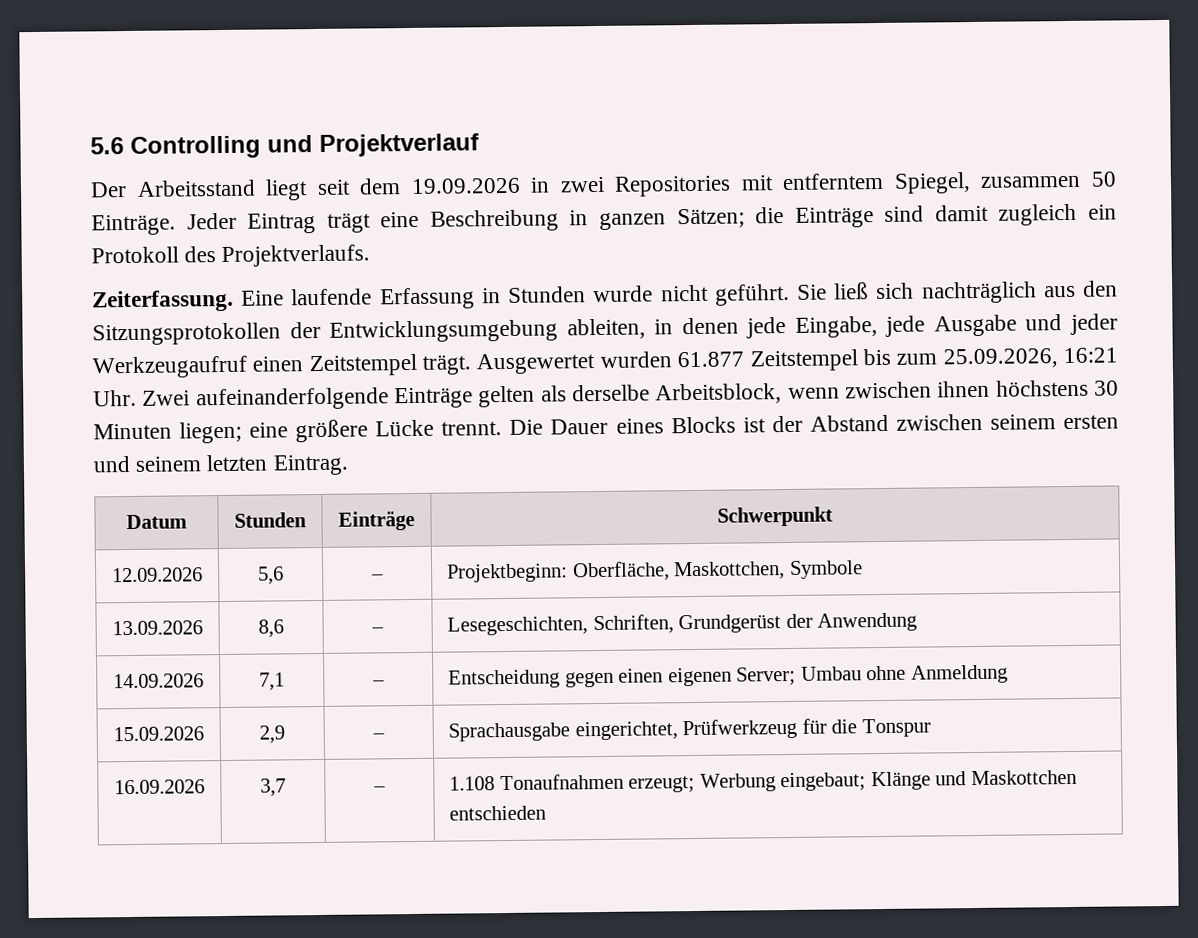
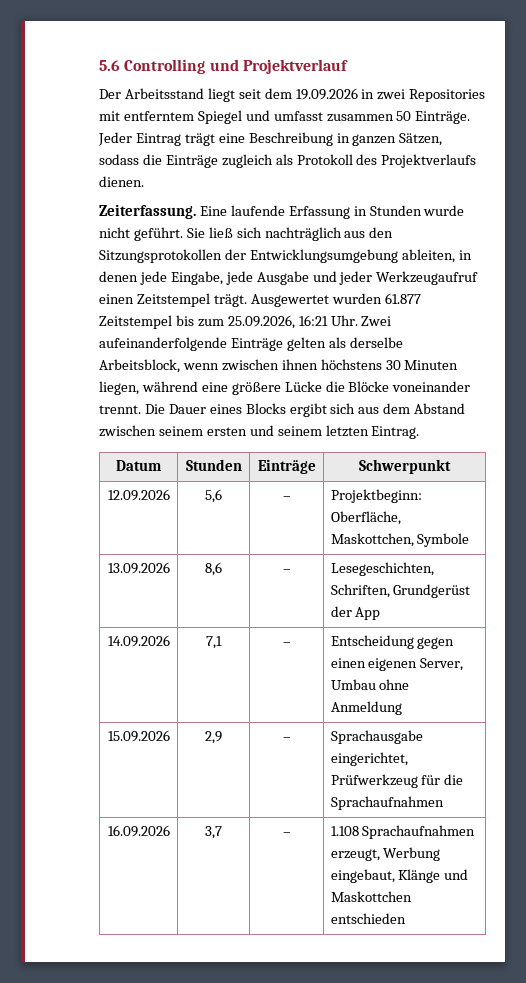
- Der Arbeitsstand liegt seit dem 19.09.2026 in zwei Repositories mit entferntem Spiegel, zusammen 50 Einträge.
+ Der Arbeitsstand liegt seit dem 19.09.2026 in zwei Repositories mit entferntem Spiegel und umfasst zusammen 50 Einträge.
- Jeder Eintrag trägt eine Beschreibung in ganzen Sätzen; die Einträge sind damit zugleich ein Protokoll des Projektverlaufs.
+ Jeder Eintrag trägt eine Beschreibung in ganzen Sätzen, sodass die Einträge zugleich als Protokoll des Projektverlaufs dienen.
- Ausgewertet wurden 61.877 Zeitstempel bis zum 25.09.2026, 16:21 Uhr. Zwei aufeinanderfolgende Einträge gelten als derselbe Arbeitsblock, wenn zwischen ihnen höchstens 30 Minuten liegen; eine größere Lücke trennt.
+ Ausgewertet wurden 61.877 Zeitstempel bis zum 25.09.2026, 16:21 Uhr. Zwei aufeinanderfolgende Einträge gelten als derselbe Arbeitsblock, wenn zwischen ihnen höchstens 30 Minuten liegen, während eine größere Lücke die Blöcke voneinander trennt.
- Die Dauer eines Blocks ist der Abstand zwischen seinem ersten und seinem letzten Eintrag.
+ Die Dauer eines Blocks ergibt sich aus dem Abstand zwischen seinem ersten und seinem letzten Eintrag.
- 13.09.2026 | 8,6 | – | Lesegeschichten, Schriften, Grundgerüst der Anwendung
+ 13.09.2026 | 8,6 | – | Lesegeschichten, Schriften, Grundgerüst der App
- 14.09.2026 | 7,1 | – | Entscheidung gegen einen eigenen Server; Umbau ohne Anmeldung
+ 14.09.2026 | 7,1 | – | Entscheidung gegen einen eigenen Server, Umbau ohne Anmeldung
- 15.09.2026 | 2,9 | – | Sprachausgabe eingerichtet, Prüfwerkzeug für die Tonspur
+ 15.09.2026 | 2,9 | – | Sprachausgabe eingerichtet, Prüfwerkzeug für die Sprachaufnahmen
- 16.09.2026 | 3,7 | – | 1.108 Tonaufnahmen erzeugt; Werbung eingebaut; Klänge und Maskottchen entschieden
+ 16.09.2026 | 3,7 | – | 1.108 Sprachaufnahmen erzeugt, Werbung eingebaut, Klänge und Maskottchen entschieden

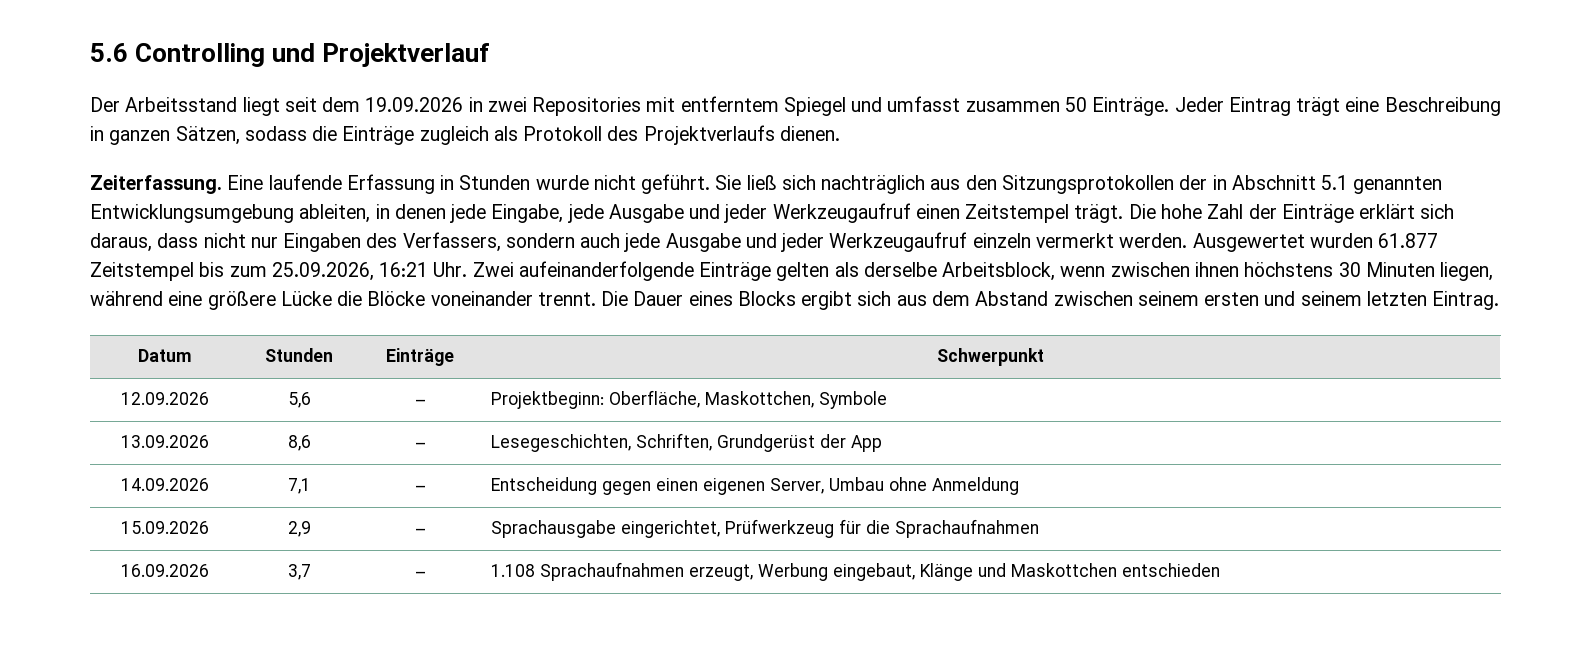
- Sie ließ sich nachträglich aus den Sitzungsprotokollen der Entwicklungsumgebung ableiten, in denen jede Eingabe, jede Ausgabe und jeder Werkzeugaufruf einen Zeitstempel trägt.
+ Sie ließ sich nachträglich aus den Sitzungsprotokollen der in Abschnitt 5.1 genannten Entwicklungsumgebung ableiten, in denen jede Eingabe, jede Ausgabe und jeder Werkzeugaufruf einen Zeitstempel trägt.
+ Die hohe Zahl der Einträge erklärt sich daraus, dass nicht nur Eingaben des Verfassers, sondern auch jede Ausgabe und jeder Werkzeugaufruf einzeln vermerkt werden.

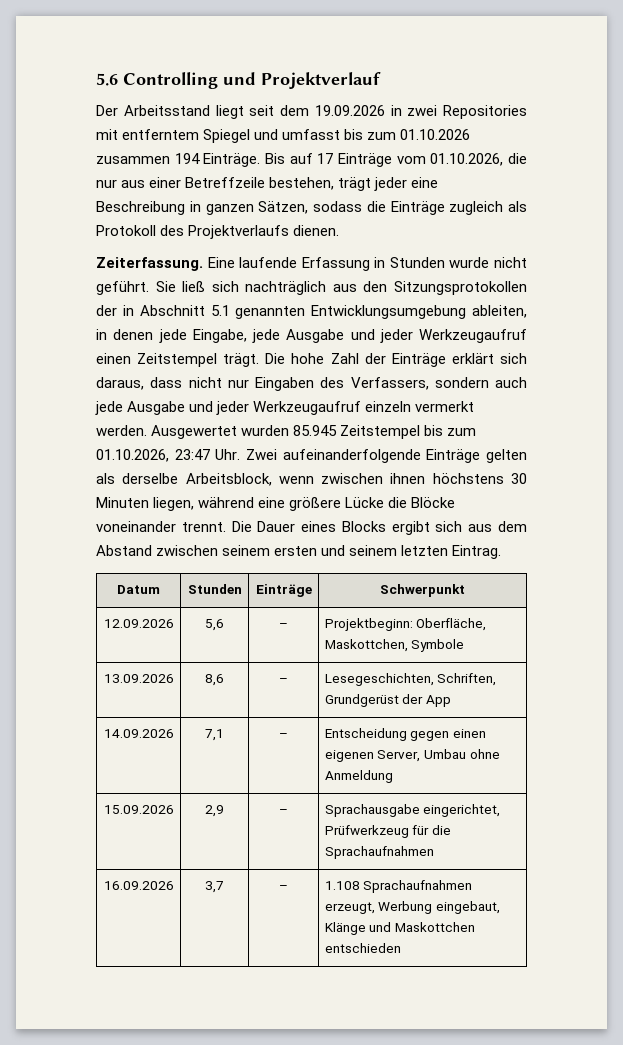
- Der Arbeitsstand liegt seit dem 19.09.2026 in zwei Repositories mit entferntem Spiegel und umfasst zusammen 50 Einträge. Jeder Eintrag trägt eine Beschreibung in ganzen Sätzen, sodass die Einträge zugleich als Protokoll des Projektverlaufs dienen.
+ Der Arbeitsstand liegt seit dem 19.09.2026 in zwei Repositories mit entferntem Spiegel und umfasst bis zum 01.10.2026 zusammen 194 Einträge. Bis auf 17 Einträge vom 01.10.2026, die nur aus einer Betreffzeile bestehen, trägt jeder eine Beschreibung in ganzen Sätzen, sodass die Einträge zugleich als Protokoll des Projektverlaufs dienen.
- Ausgewertet wurden 61.877 Zeitstempel bis zum 25.09.2026, 16:21 Uhr. Zwei aufeinanderfolgende Einträge gelten als derselbe Arbeitsblock, wenn zwischen ihnen höchstens 30 Minuten liegen, während eine größere Lücke die Blöcke voneinander trennt.
+ Ausgewertet wurden 85.945 Zeitstempel bis zum 01.10.2026, 23:47 Uhr. Zwei aufeinanderfolgende Einträge gelten als derselbe Arbeitsblock, wenn zwischen ihnen höchstens 30 Minuten liegen, während eine größere Lücke die Blöcke voneinander trennt.

